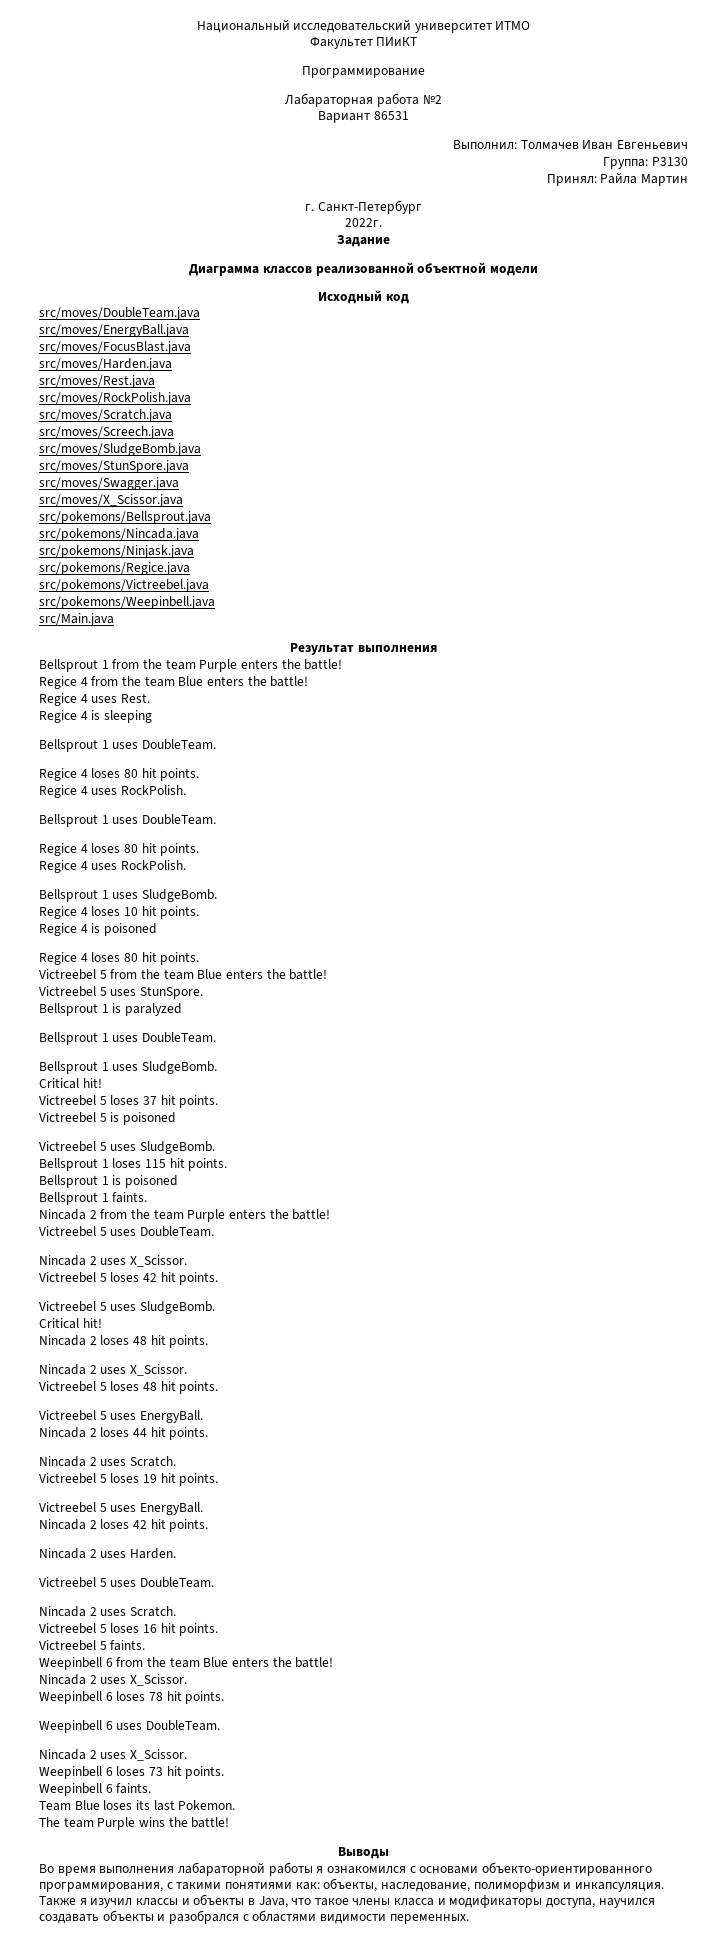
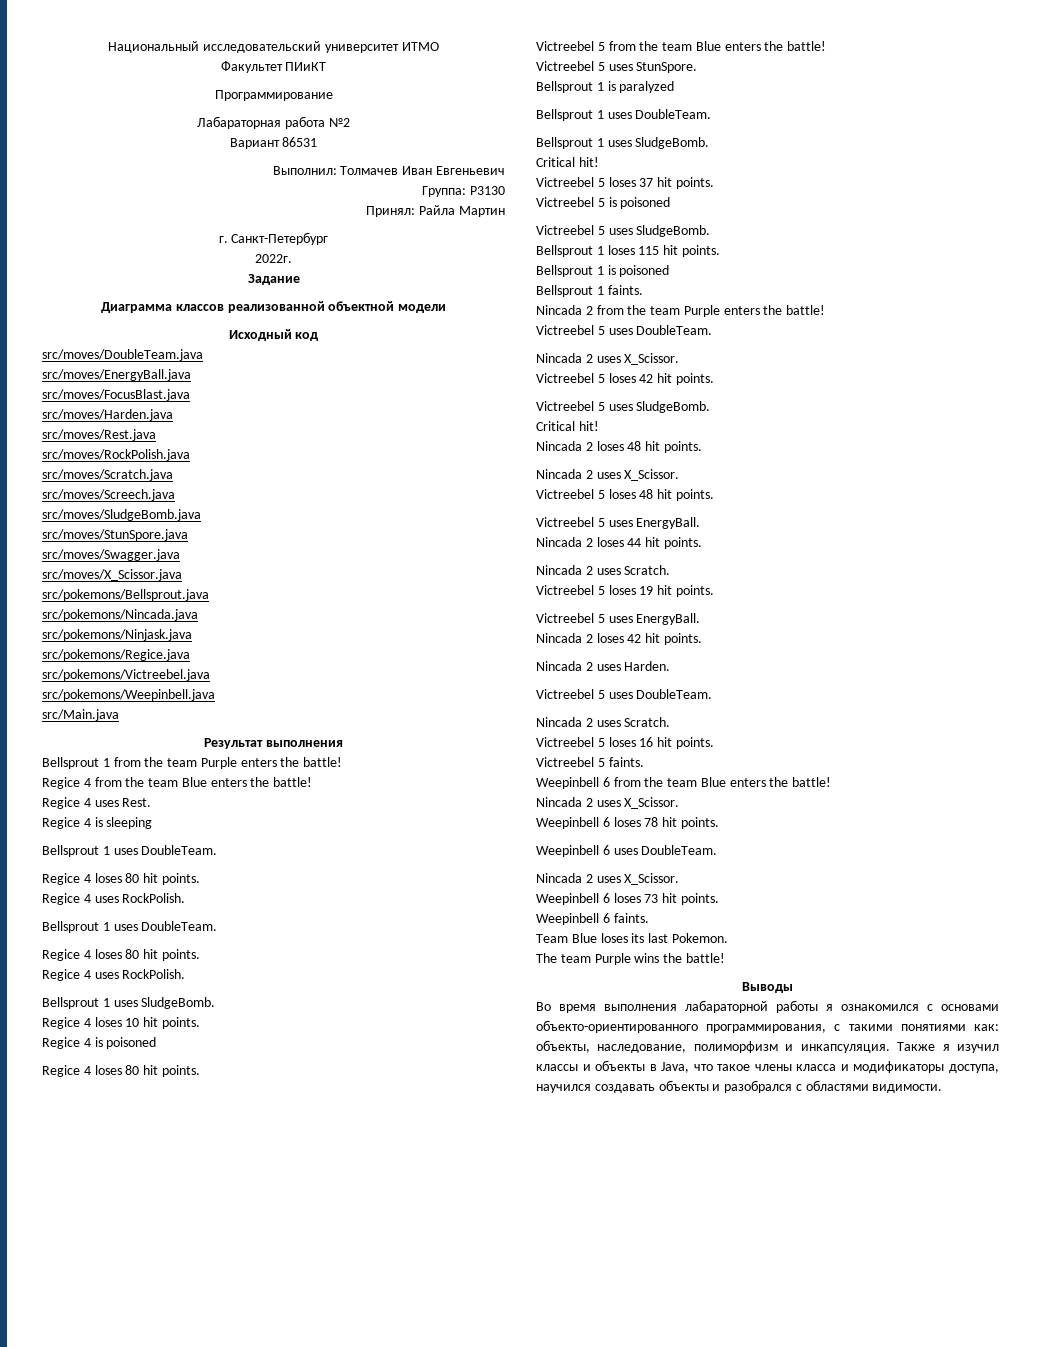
- Также я изучил классы и объекты в Java, что такое члены класса и модификаторы доступа, научился создавать объекты и разобрался с областями видимости переменных.
+ Также я изучил классы и объекты в Java, что такое члены класса и модификаторы доступа, научился создавать объекты и разобрался с областями видимости.

